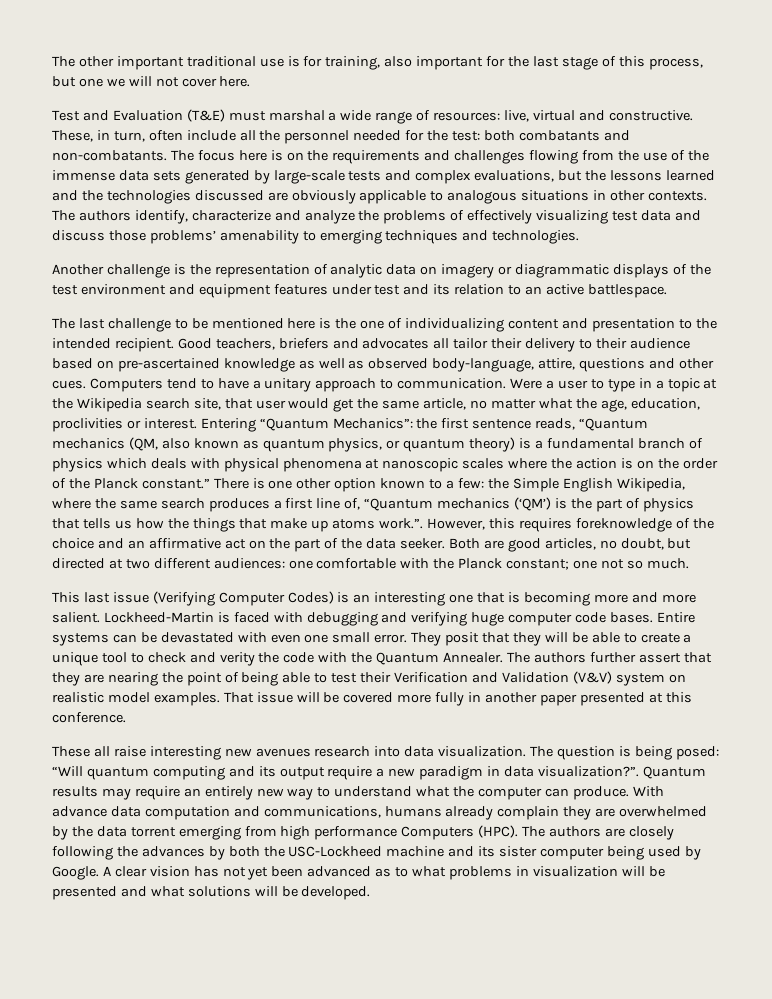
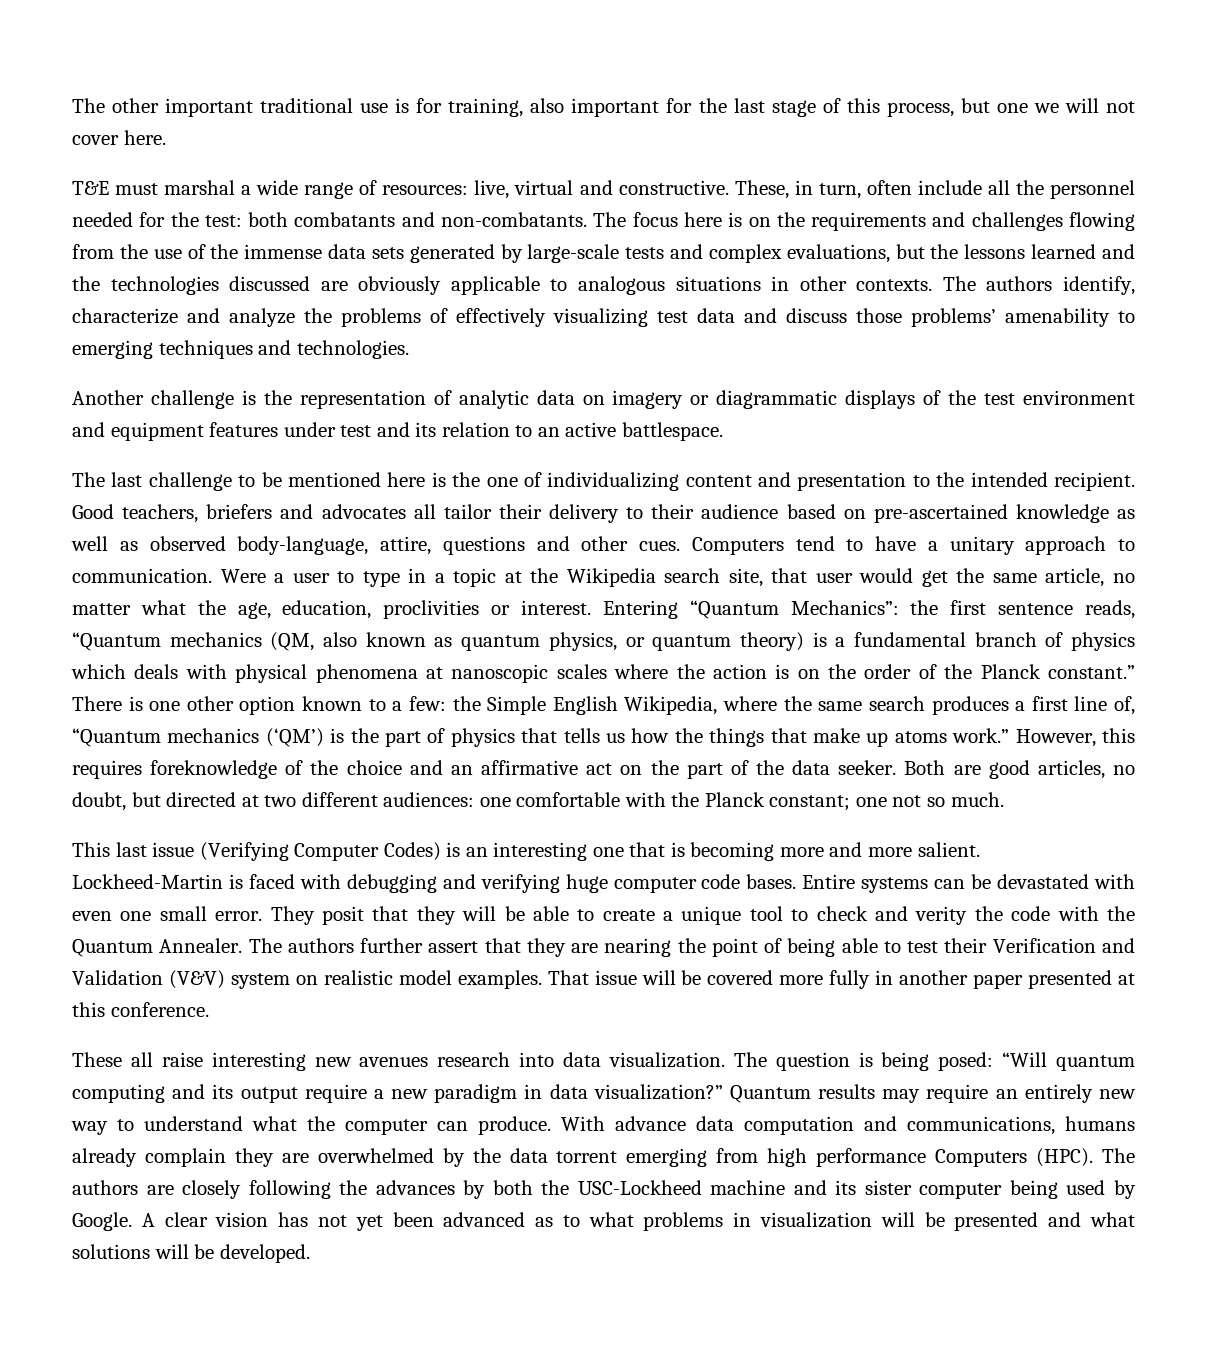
- Test and Evaluation (T&E) must marshal a wide range of resources: live, virtual and constructive.
+ T&E must marshal a wide range of resources: live, virtual and constructive.
- There is one other option known to a few: the Simple English Wikipedia, where the same search produces a first line of, “Quantum mechanics (‘QM’) is the part of physics that tells us how the things that make up atoms work.”. However, this requires foreknowledge of the choice and an affirmative act on the part of the data seeker.
+ There is one other option known to a few: the Simple English Wikipedia, where the same search produces a first line of, “Quantum mechanics (‘QM’) is the part of physics that tells us how the things that make up atoms work.” However, this requires foreknowledge of the choice and an affirmative act on the part of the data seeker.
- The question is being posed: “Will quantum computing and its output require a new paradigm in data visualization?”.
+ The question is being posed: “Will quantum computing and its output require a new paradigm in data visualization?”

